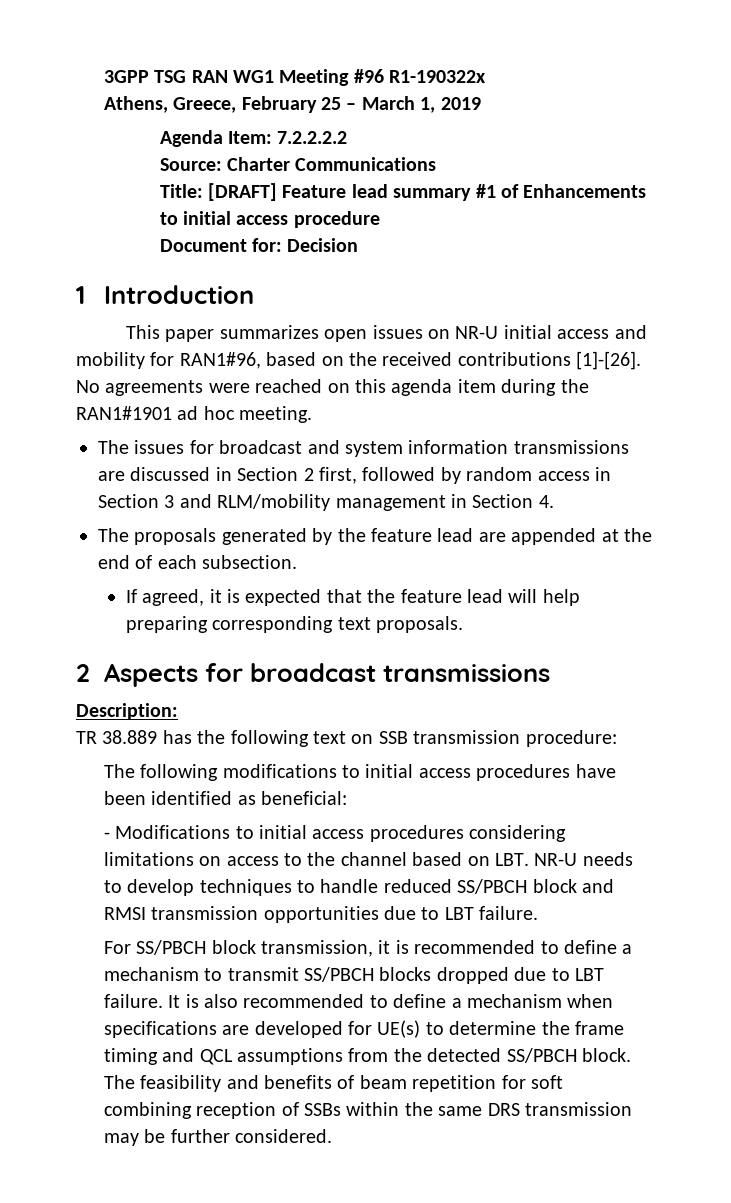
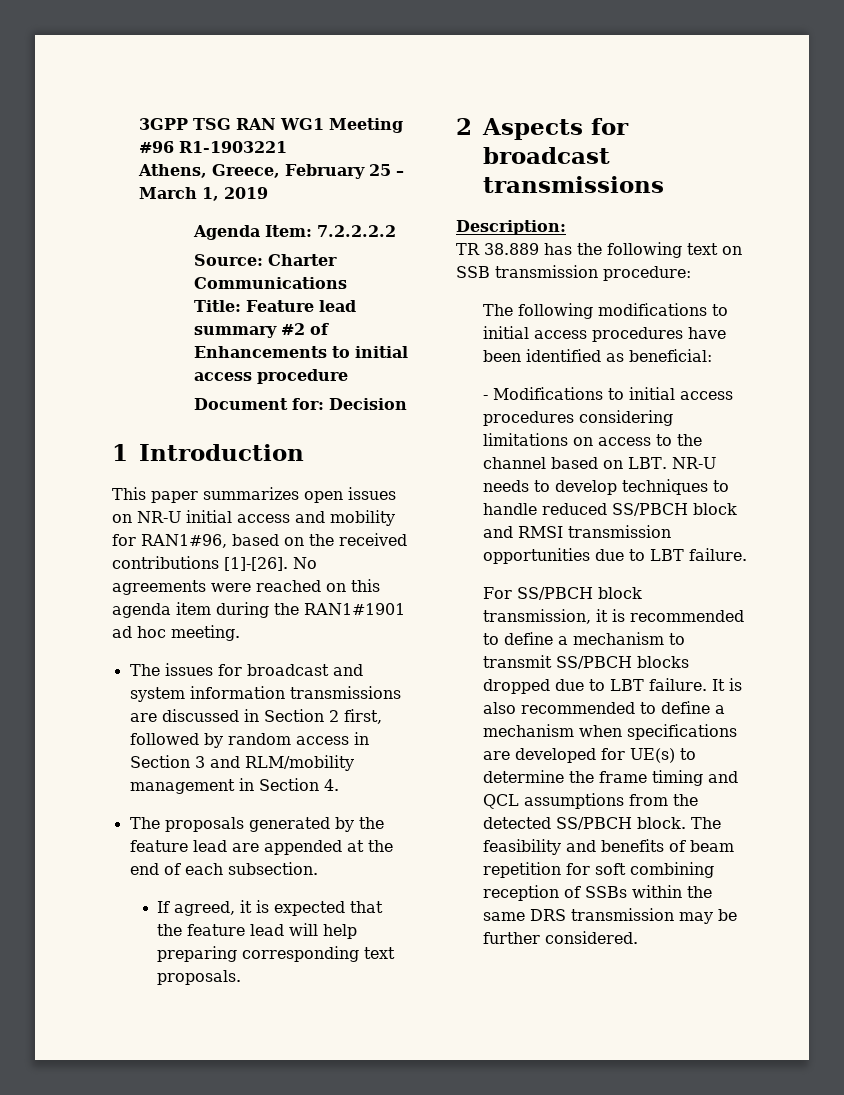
- 3GPP TSG RAN WG1 Meeting #96 R1-190322x
+ 3GPP TSG RAN WG1 Meeting #96 R1-1903221
- Title: [DRAFT] Feature lead summary #1 of Enhancements to initial access procedure
+ Title: Feature lead summary #2 of Enhancements to initial access procedure

